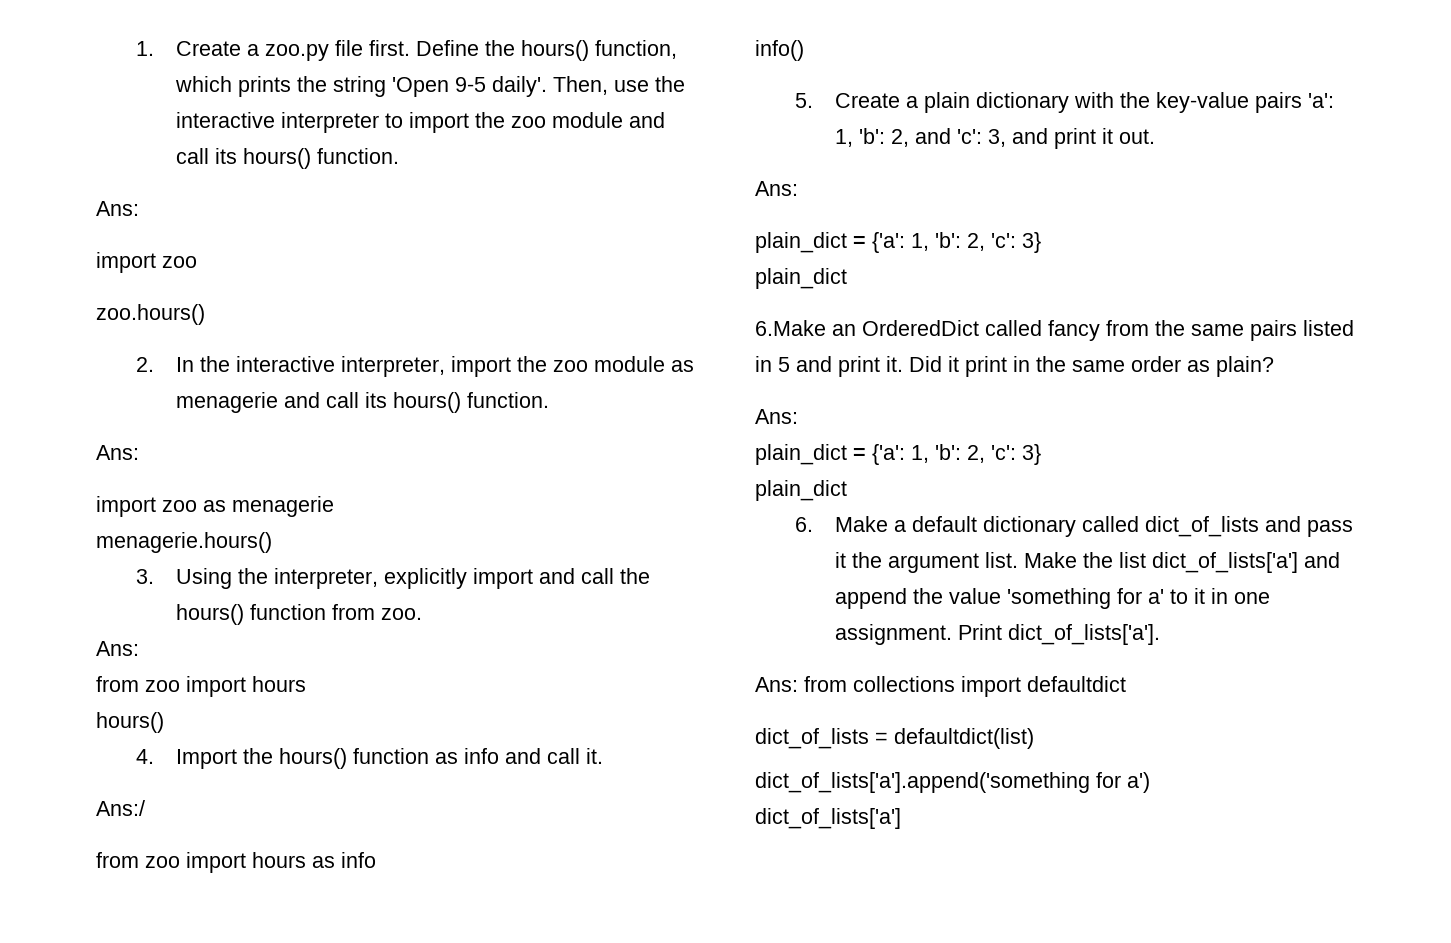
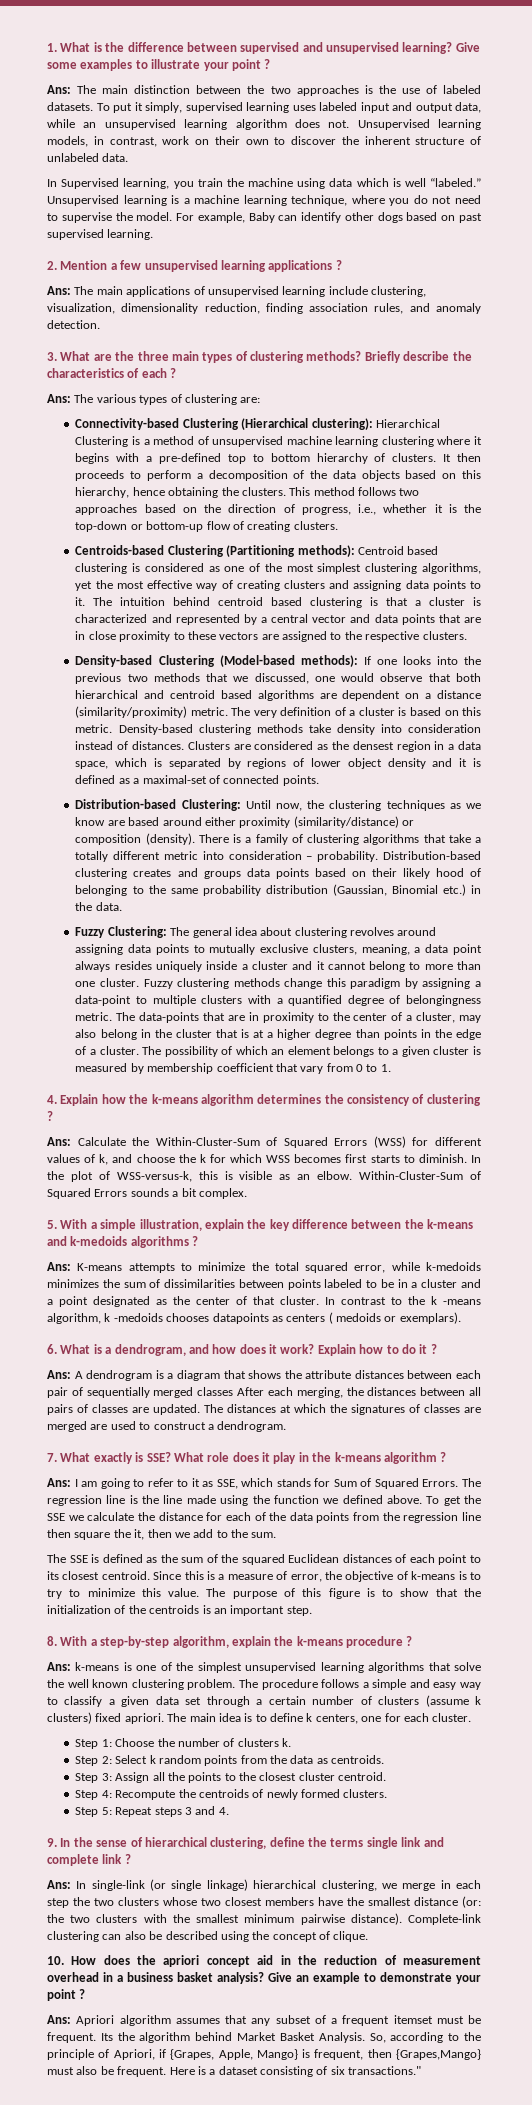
- 1. Create a zoo.py file first. Define the hours() function, which prints the string 'Open 9-5 daily'. Then, use the interactive interpreter to import the zoo module and call its hours() function.
- Ans:
- import zoo
- zoo.hours()
- 2. In the interactive interpreter, import the zoo module as menagerie and call its hours() function.
- Ans:
- import zoo as menagerie
- menagerie.hours()
- 3. Using the interpreter, explicitly import and call the hours() function from zoo.
- Ans:
- from zoo import hours
- hours()
- 4. Import the hours() function as info and call it.
- Ans:/
- from zoo import hours as info
- info()
- 5. Create a plain dictionary with the key-value pairs 'a': 1, 'b': 2, and 'c': 3, and print it out.
- Ans:
- plain_dict = {'a': 1, 'b': 2, 'c': 3}
- plain_dict
- 6.Make an OrderedDict called fancy from the same pairs listed in 5 and print it. Did it print in the same order as plain?
- Ans:
- plain_dict = {'a': 1, 'b': 2, 'c': 3}
- plain_dict
- 6. Make a default dictionary called dict_of_lists and pass it the argument list. Make the list dict_of_lists['a'] and append the value 'something for a' to it in one assignment. Print dict_of_lists['a'].
- Ans: from collections import defaultdict
- dict_of_lists = defaultdict(list)
- dict_of_lists['a'].append('something for a')
- dict_of_lists['a']
+ 1. What is the difference between supervised and unsupervised learning? Give some examples to illustrate your point ?
+ Ans: The main distinction between the two approaches is the use of labeled datasets. To put it simply, supervised learning uses labeled input and output data, while an unsupervised learning algorithm does not. Unsupervised learning models, in contrast, work on their own to discover the inherent structure of unlabeled data.
+ In Supervised learning, you train the machine using data which is well “labeled.” Unsupervised learning is a machine learning technique, where you do not need to supervise the model. For example, Baby can identify other dogs based on past supervised learning.
+ 2. Mention a few unsupervised learning applications ?
+ Ans: The main applications of unsupervised learning include clustering, visualization, dimensionality reduction, finding association rules, and anomaly detection.
+ 3. What are the three main types of clustering methods? Briefly describe the characteristics of each ?
+ Ans: The various types of clustering are:
+ Connectivity-based Clustering (Hierarchical clustering): Hierarchical Clustering is a method of unsupervised machine learning clustering where it begins with a pre-defined top to bottom hierarchy of clusters. It then proceeds to perform a decomposition of the data objects based on this hierarchy, hence obtaining the clusters. This method follows two approaches based on the direction of progress, i.e., whether it is the top-down or bottom-up flow of creating clusters.
+ Centroids-based Clustering (Partitioning methods): Centroid based clustering is considered as one of the most simplest clustering algorithms, yet the most effective way of creating clusters and assigning data points to it. The intuition behind centroid based clustering is that a cluster is characterized and represented by a central vector and data points that are in close proximity to these vectors are assigned to the respective clusters.
+ Density-based Clustering (Model-based methods): If one looks into the previous two methods that we discussed, one would observe that both hierarchical and centroid based algorithms are dependent on a distance (similarity/proximity) metric. The very definition of a cluster is based on this metric. Density-based clustering methods take density into consideration instead of distances. Clusters are considered as the densest region in a data space, which is separated by regions of lower object density and it is defined as a maximal-set of connected points.
+ Distribution-based Clustering: Until now, the clustering techniques as we know are based around either proximity (similarity/distance) or composition (density). There is a family of clustering algorithms that take a totally different metric into consideration – probability. Distribution-based clustering creates and groups data points based on their likely hood of belonging to the same probability distribution (Gaussian, Binomial etc.) in the data.
+ Fuzzy Clustering: The general idea about clustering revolves around assigning data points to mutually exclusive clusters, meaning, a data point always resides uniquely inside a cluster and it cannot belong to more than one cluster. Fuzzy clustering methods change this paradigm by assigning a data-point to multiple clusters with a quantified degree of belongingness metric. The data-points that are in proximity to the center of a cluster, may also belong in the cluster that is at a higher degree than points in the edge of a cluster. The possibility of which an element belongs to a given cluster is measured by membership coefficient that vary from 0 to 1.
+ 4. Explain how the k-means algorithm determines the consistency of clustering ?
+ Ans: Calculate the Within-Cluster-Sum of Squared Errors (WSS) for different values of k, and choose the k for which WSS becomes first starts to diminish. In the plot of WSS-versus-k, this is visible as an elbow. Within-Cluster-Sum of Squared Errors sounds a bit complex.
+ 5. With a simple illustration, explain the key difference between the k-means and k-medoids algorithms ?
+ Ans: K-means attempts to minimize the total squared error, while k-medoids minimizes the sum of dissimilarities between points labeled to be in a cluster and a point designated as the center of that cluster. In contrast to the k -means algorithm, k -medoids chooses datapoints as centers ( medoids or exemplars).
+ 6. What is a dendrogram, and how does it work? Explain how to do it ?
+ Ans: A dendrogram is a diagram that shows the attribute distances between each pair of sequentially merged classes After each merging, the distances between all pairs of classes are updated. The distances at which the signatures of classes are merged are used to construct a dendrogram.
+ 7. What exactly is SSE? What role does it play in the k-means algorithm ?
+ Ans: I am going to refer to it as SSE, which stands for Sum of Squared Errors. The regression line is the line made using the function we defined above. To get the SSE we calculate the distance for each of the data points from the regression line then square the it, then we add to the sum.
+ The SSE is defined as the sum of the squared Euclidean distances of each point to its closest centroid. Since this is a measure of error, the objective of k-means is to try to minimize this value. The purpose of this figure is to show that the initialization of the centroids is an important step.
+ 8. With a step-by-step algorithm, explain the k-means procedure ?
+ Ans: k-means is one of the simplest unsupervised learning algorithms that solve the well known clustering problem. The procedure follows a simple and easy way to classify a given data set through a certain number of clusters (assume k clusters) fixed apriori. The main idea is to define k centers, one for each cluster.
+ Step 1: Choose the number of clusters k.
+ Step 2: Select k random points from the data as centroids.
+ Step 3: Assign all the points to the closest cluster centroid.
+ Step 4: Recompute the centroids of newly formed clusters.
+ Step 5: Repeat steps 3 and 4.
+ 9. In the sense of hierarchical clustering, define the terms single link and complete link ?
+ Ans: In single-link (or single linkage) hierarchical clustering, we merge in each step the two clusters whose two closest members have the smallest distance (or: the two clusters with the smallest minimum pairwise distance). Complete-link clustering can also be described using the concept of clique.
+ 10. How does the apriori concept aid in the reduction of measurement overhead in a business basket analysis? Give an example to demonstrate your point ?
+ Ans: Apriori algorithm assumes that any subset of a frequent itemset must be frequent. Its the algorithm behind Market Basket Analysis. So, according to the principle of Apriori, if {Grapes, Apple, Mango} is frequent, then {Grapes,Mango} must also be frequent. Here is a dataset consisting of six transactions."

